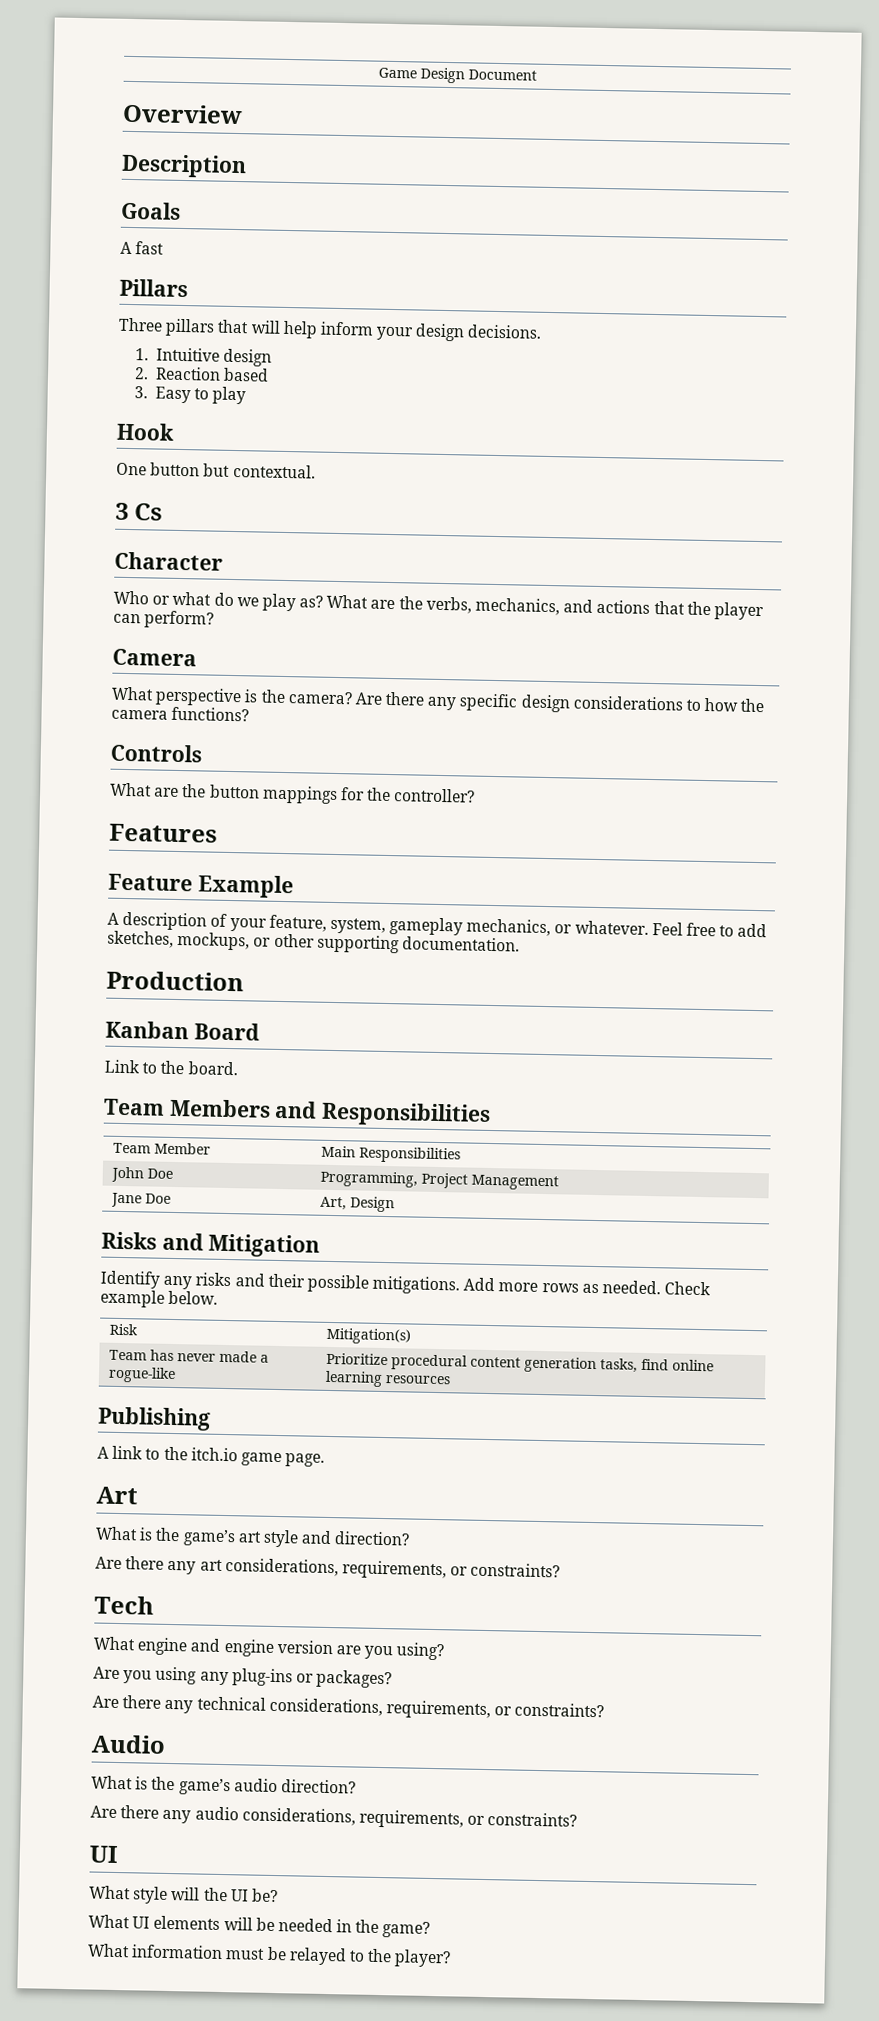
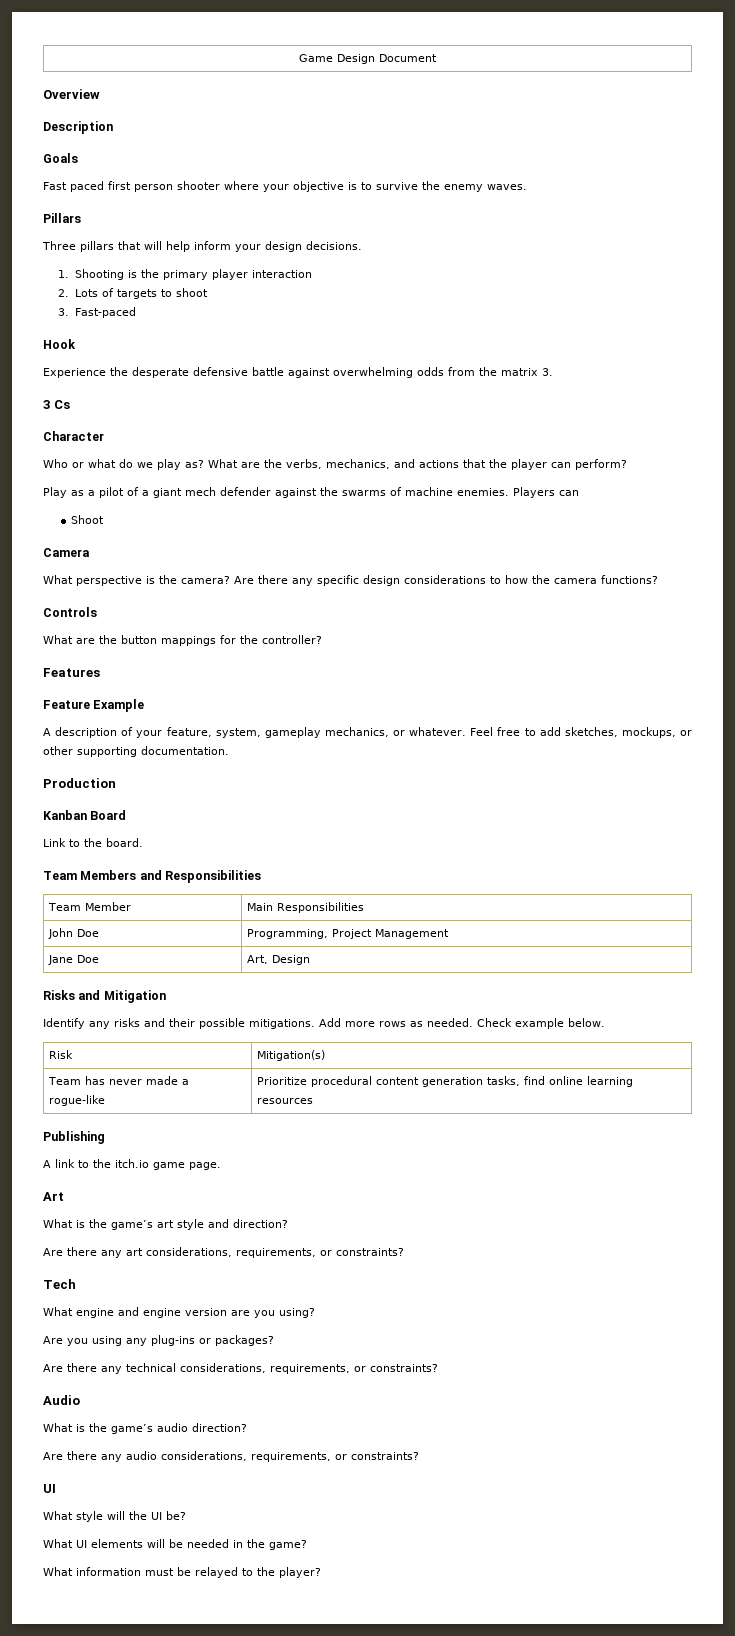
- A fast
+ Fast paced first person shooter where your objective is to survive the enemy waves.
- 1. Intuitive design
- 2. Reaction based
- 3. Easy to play
+ 1. Shooting is the primary player interaction
+ 2. Lots of targets to shoot
+ 3. Fast-paced
  Hook
- One button but contextual.
+ Experience the desperate defensive battle against overwhelming odds from the matrix 3.
+ Play as a pilot of a giant mech defender against the swarms of machine enemies. Players can
+ Shoot

